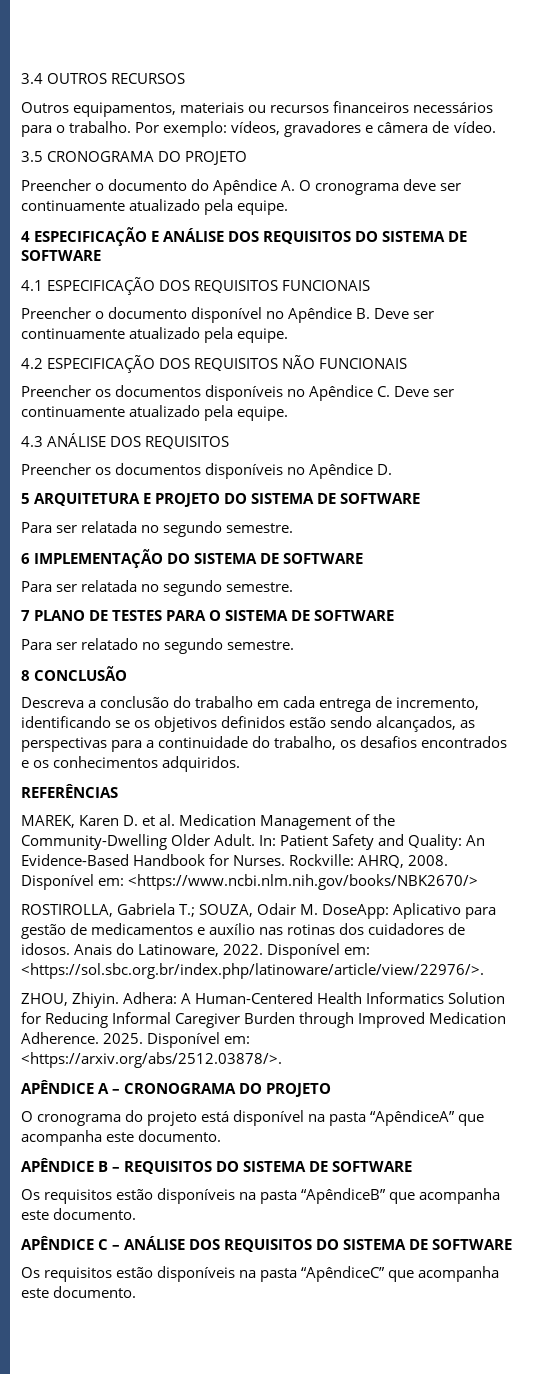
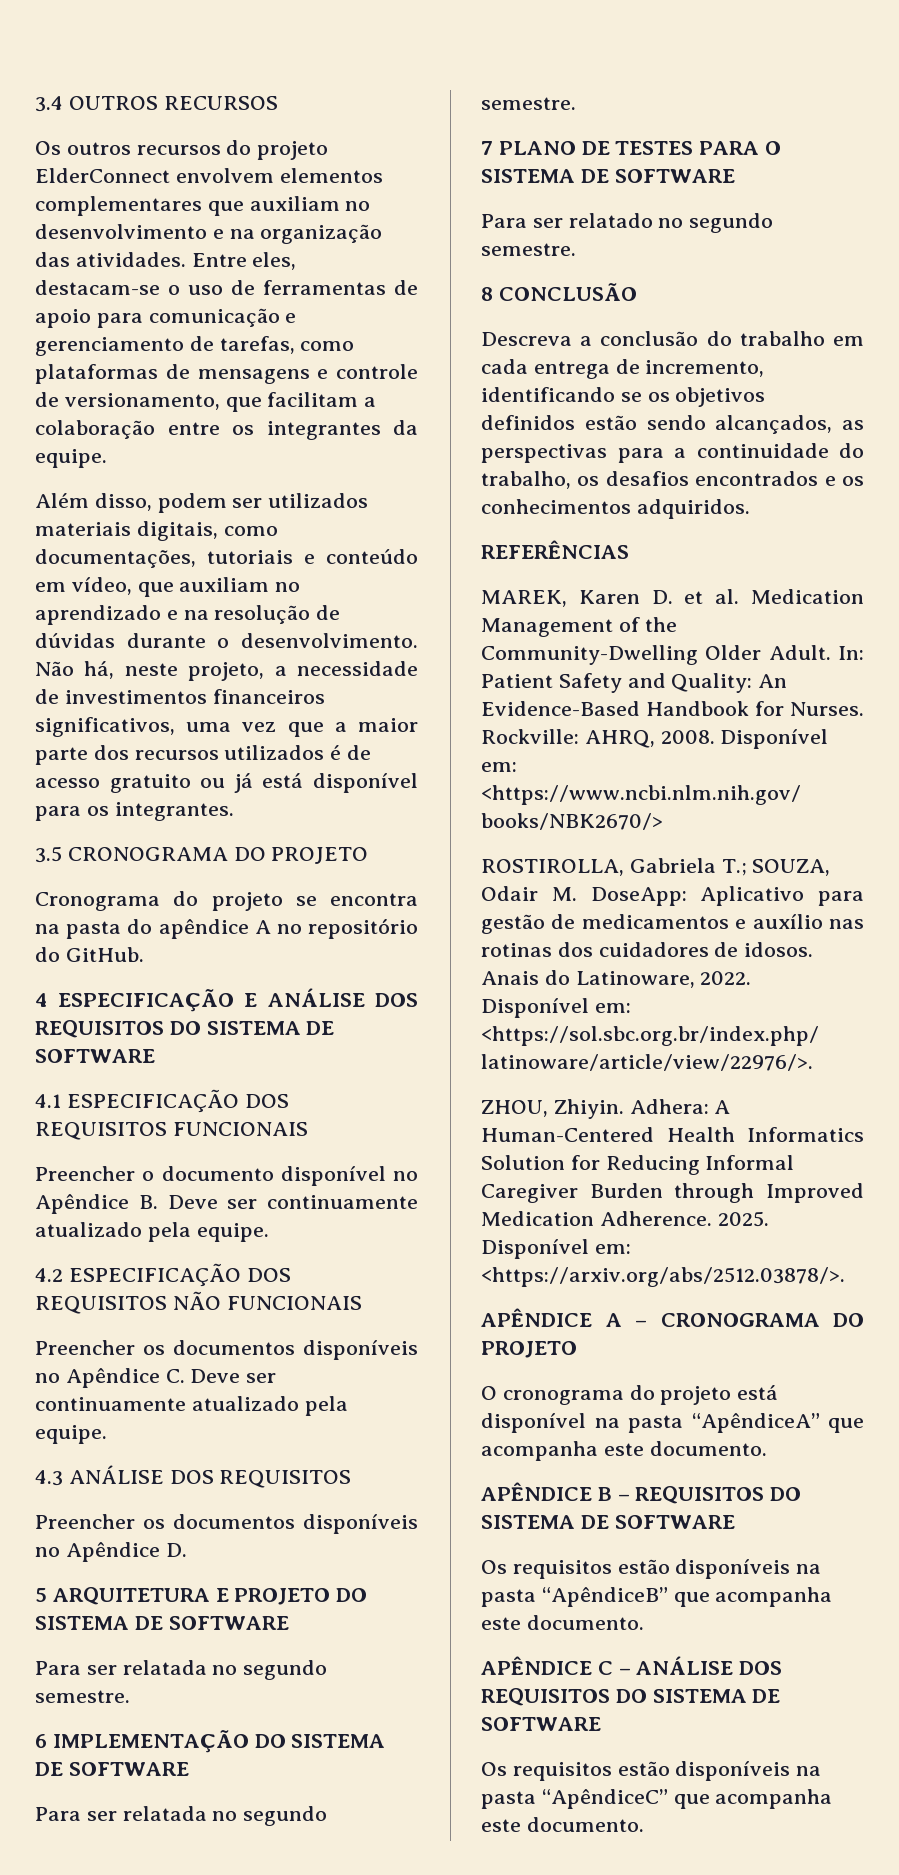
- Outros equipamentos, materiais ou recursos financeiros necessários para o trabalho. Por exemplo: vídeos, gravadores e câmera de vídeo.
+ Os outros recursos do projeto ElderConnect envolvem elementos complementares que auxiliam no desenvolvimento e na organização das atividades. Entre eles, destacam-se o uso de ferramentas de apoio para comunicação e gerenciamento de tarefas, como plataformas de mensagens e controle de versionamento, que facilitam a colaboração entre os integrantes da equipe.
+ Além disso, podem ser utilizados materiais digitais, como documentações, tutoriais e conteúdo em vídeo, que auxiliam no aprendizado e na resolução de dúvidas durante o desenvolvimento. Não há, neste projeto, a necessidade de investimentos financeiros significativos, uma vez que a maior parte dos recursos utilizados é de acesso gratuito ou já está disponível para os integrantes.
  3.5 CRONOGRAMA DO PROJETO
- Preencher o documento do Apêndice A. O cronograma deve ser continuamente atualizado pela equipe.
+ Cronograma do projeto se encontra na pasta do apêndice A no repositório do GitHub.

